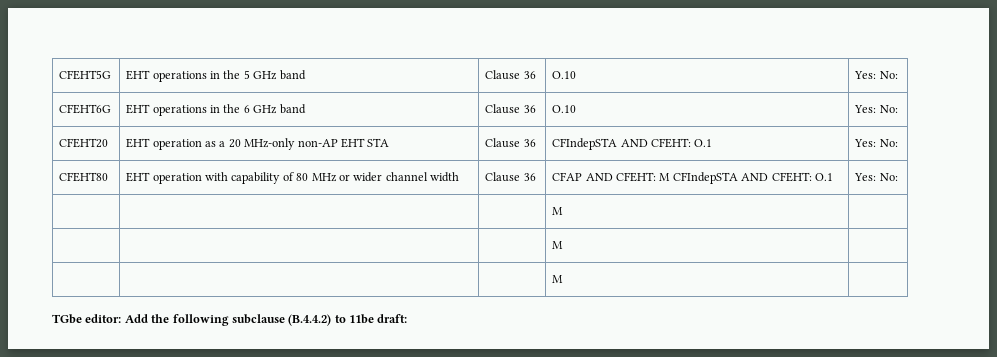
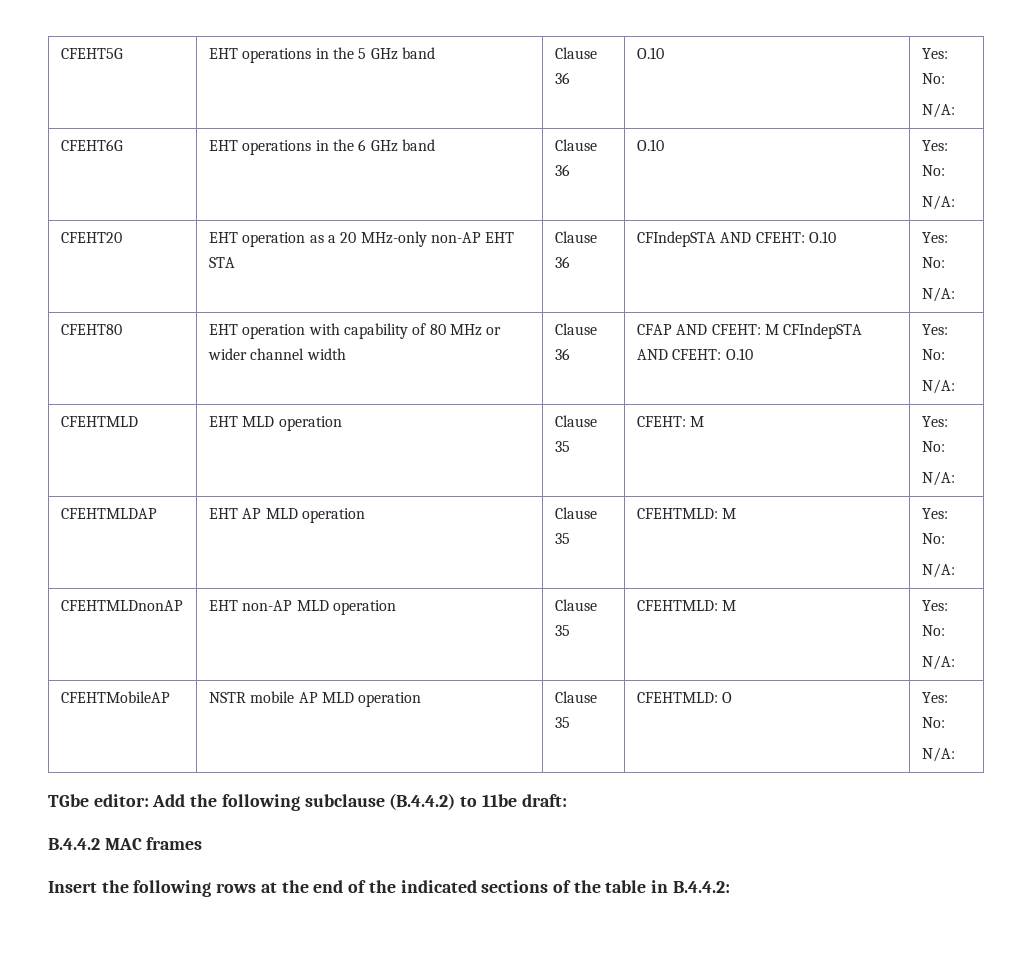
  CFEHT5G | EHT operations in the 5 GHz band | Clause 36 | O.10 | Yes: No:
+ N/A:
  CFEHT6G | EHT operations in the 6 GHz band | Clause 36 | O.10 | Yes: No:
+ N/A:
- CFEHT20 | EHT operation as a 20 MHz-only non-AP EHT STA | Clause 36 | CFIndepSTA AND CFEHT: O.1 | Yes: No:
+ CFEHT20 | EHT operation as a 20 MHz-only non-AP EHT STA | Clause 36 | CFIndepSTA AND CFEHT: O.10 | Yes: No:
+ N/A:
- CFEHT80 | EHT operation with capability of 80 MHz or wider channel width | Clause 36 | CFAP AND CFEHT: M CFIndepSTA AND CFEHT: O.1 | Yes: No:
- | | | M |
- | | | M |
- | | | M |
+ CFEHT80 | EHT operation with capability of 80 MHz or wider channel width | Clause 36 | CFAP AND CFEHT: M CFIndepSTA AND CFEHT: O.10 | Yes: No:
+ N/A:
+ CFEHTMLD | EHT MLD operation | Clause 35 | CFEHT: M | Yes: No:
+ N/A:
+ CFEHTMLDAP | EHT AP MLD operation | Clause 35 | CFEHTMLD: M | Yes: No:
+ N/A:
+ CFEHTMLDnonAP | EHT non-AP MLD operation | Clause 35 | CFEHTMLD: M | Yes: No:
+ N/A:
+ CFEHTMobileAP | NSTR mobile AP MLD operation | Clause 35 | CFEHTMLD: O | Yes: No:
+ N/A:
+ B.4.4.2 MAC frames
+ Insert the following rows at the end of the indicated sections of the table in B.4.4.2:

